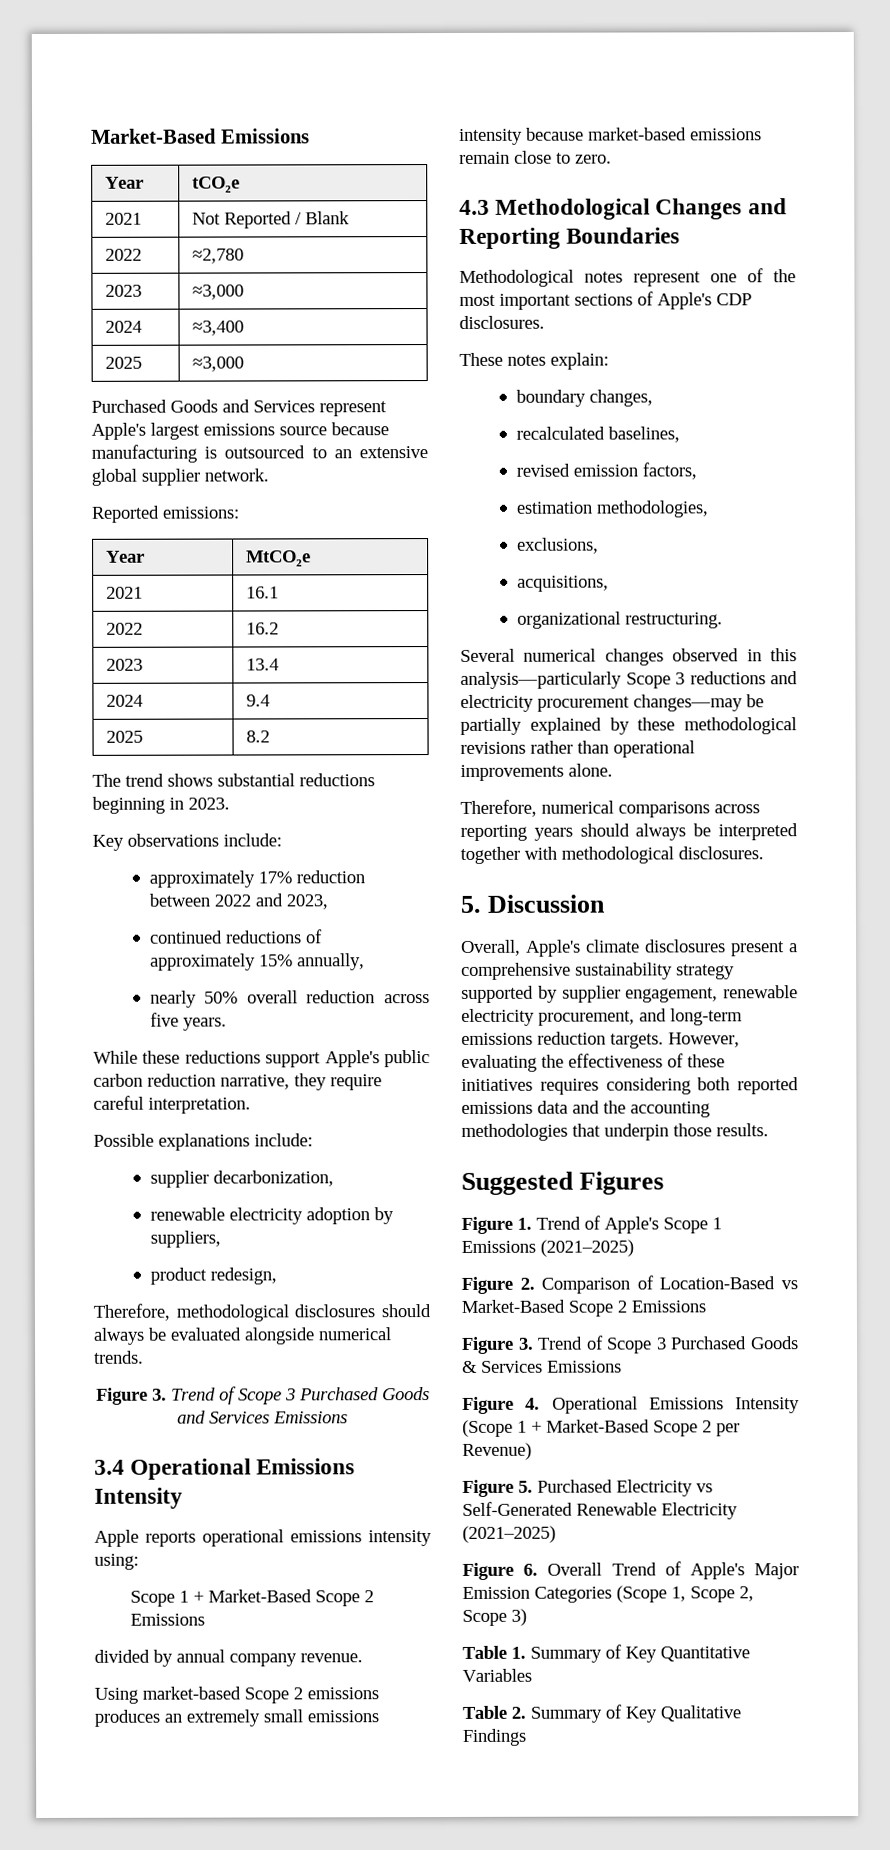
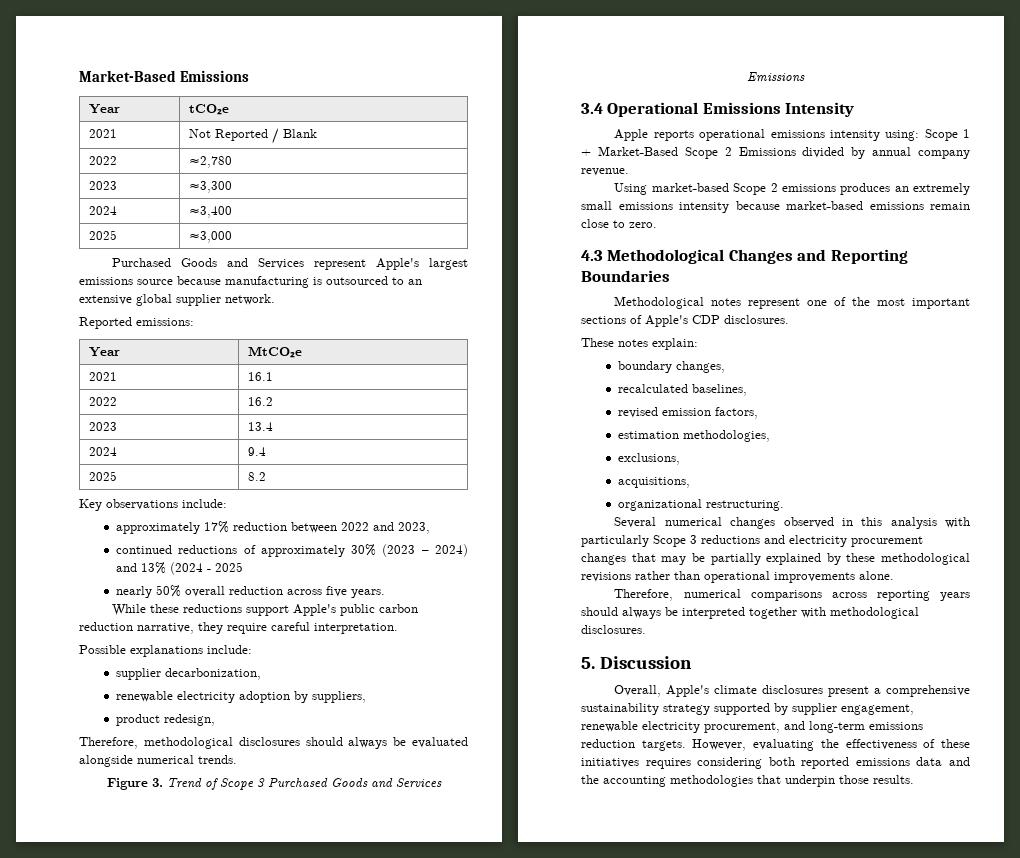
- 2023 | ≈3,000
+ 2023 | ≈3,300
- The trend shows substantial reductions beginning in 2023.
- continued reductions of approximately 15% annually,
+ continued reductions of approximately 30% (2023 – 2024) and 13% (2024 - 2025
- Apple reports operational emissions intensity using:
- Scope 1 + Market-Based Scope 2 Emissions
- divided by annual company revenue.
+ Apple reports operational emissions intensity using: Scope 1 + Market-Based Scope 2 Emissions divided by annual company revenue.
- Several numerical changes observed in this analysis—particularly Scope 3 reductions and electricity procurement changes—may be partially explained by these methodological revisions rather than operational improvements alone.
+ Several numerical changes observed in this analysis with particularly Scope 3 reductions and electricity procurement changes that may be partially explained by these methodological revisions rather than operational improvements alone.
- Suggested Figures
- Figure 1. Trend of Apple's Scope 1 Emissions (2021–2025)
- Figure 2. Comparison of Location-Based vs Market-Based Scope 2 Emissions
- Figure 3. Trend of Scope 3 Purchased Goods & Services Emissions
- Figure 4. Operational Emissions Intensity (Scope 1 + Market-Based Scope 2 per Revenue)
- Figure 5. Purchased Electricity vs Self-Generated Renewable Electricity (2021–2025)
- Figure 6. Overall Trend of Apple's Major Emission Categories (Scope 1, Scope 2, Scope 3)
- Table 1. Summary of Key Quantitative Variables
- Table 2. Summary of Key Qualitative Findings

